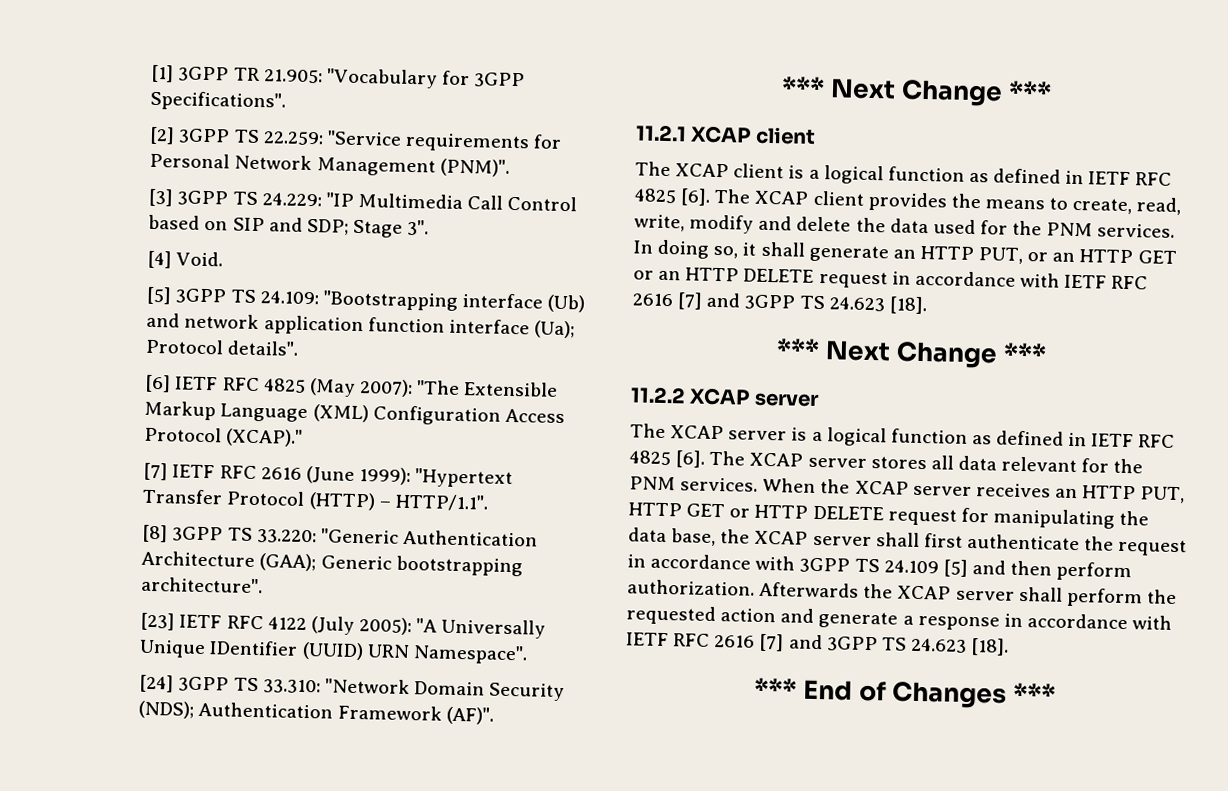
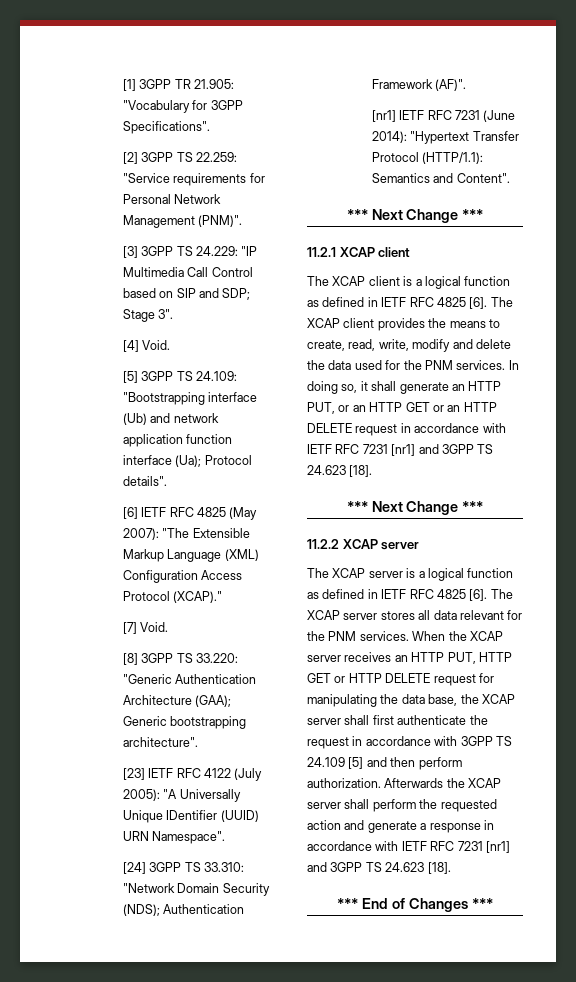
- [7] IETF RFC 2616 (June 1999): "Hypertext Transfer Protocol (HTTP) – HTTP/1.1".
+ [7] Void.
+ [nr1] IETF RFC 7231 (June 2014): "Hypertext Transfer Protocol (HTTP/1.1): Semantics and Content".
- In doing so, it shall generate an HTTP PUT, or an HTTP GET or an HTTP DELETE request in accordance with IETF RFC 2616 [7] and 3GPP TS 24.623 [18].
+ In doing so, it shall generate an HTTP PUT, or an HTTP GET or an HTTP DELETE request in accordance with IETF RFC 7231 [nr1] and 3GPP TS 24.623 [18].
- Afterwards the XCAP server shall perform the requested action and generate a response in accordance with IETF RFC 2616 [7] and 3GPP TS 24.623 [18].
+ Afterwards the XCAP server shall perform the requested action and generate a response in accordance with IETF RFC 7231 [nr1] and 3GPP TS 24.623 [18].

